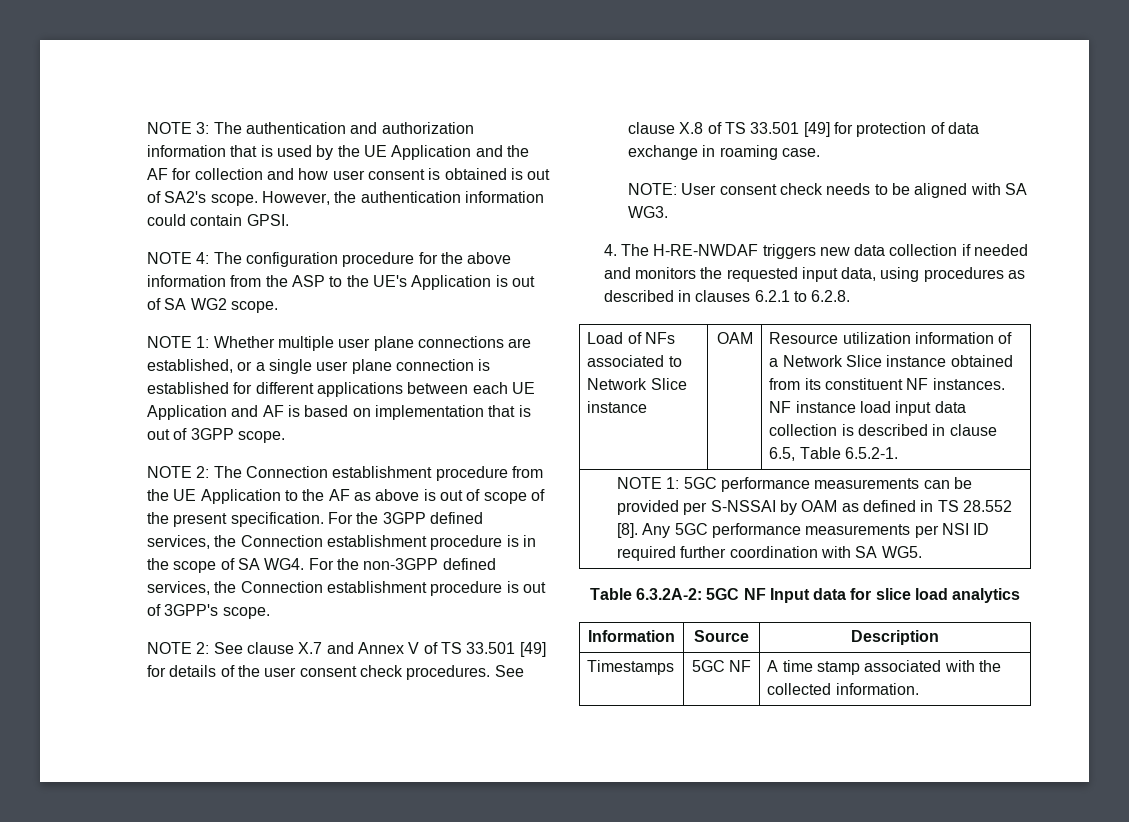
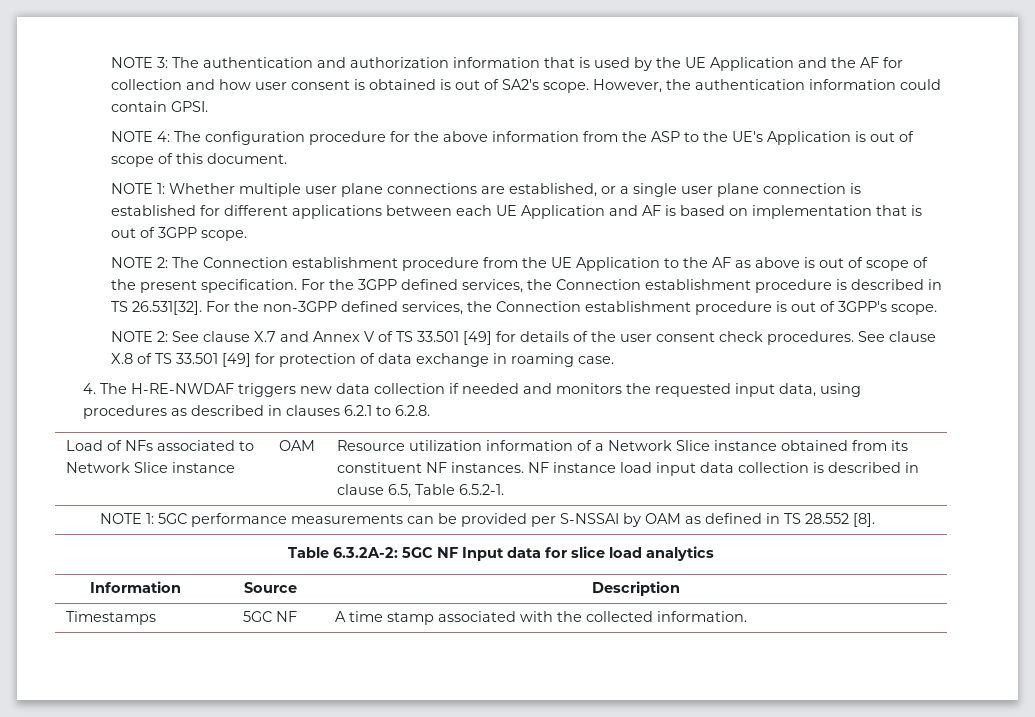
- NOTE 4: The configuration procedure for the above information from the ASP to the UE's Application is out of SA WG2 scope.
+ NOTE 4: The configuration procedure for the above information from the ASP to the UE's Application is out of scope of this document.
- For the 3GPP defined services, the Connection establishment procedure is in the scope of SA WG4. For the non-3GPP defined services, the Connection establishment procedure is out of 3GPP's scope.
+ For the 3GPP defined services, the Connection establishment procedure is described in TS 26.531[32]. For the non-3GPP defined services, the Connection establishment procedure is out of 3GPP's scope.
- NOTE: User consent check needs to be aligned with SA WG3.
- NOTE 1: 5GC performance measurements can be provided per S-NSSAI by OAM as defined in TS 28.552 [8]. Any 5GC performance measurements per NSI ID required further coordination with SA WG5.
+ NOTE 1: 5GC performance measurements can be provided per S-NSSAI by OAM as defined in TS 28.552 [8].

